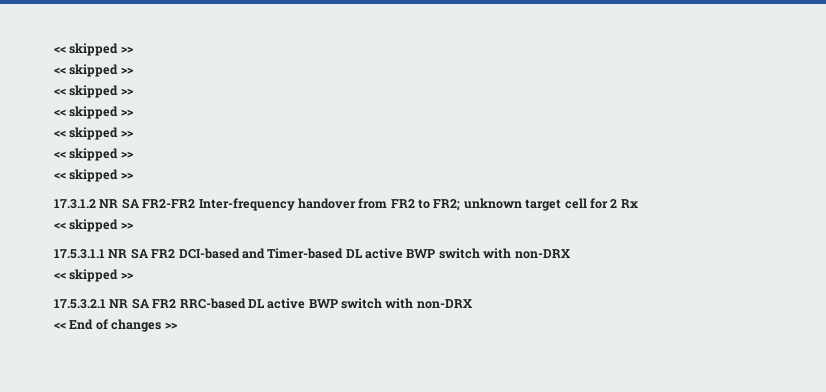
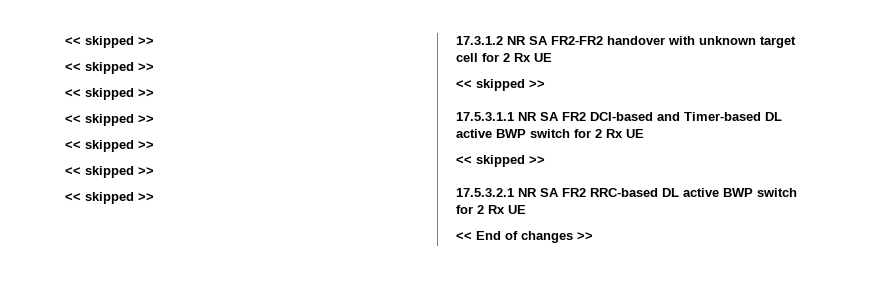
- 17.3.1.2 NR SA FR2-FR2 Inter-frequency handover from FR2 to FR2; unknown target cell for 2 Rx
+ 17.3.1.2 NR SA FR2-FR2 handover with unknown target cell for 2 Rx UE
- 17.5.3.1.1 NR SA FR2 DCI-based and Timer-based DL active BWP switch with non-DRX
+ 17.5.3.1.1 NR SA FR2 DCI-based and Timer-based DL active BWP switch for 2 Rx UE
- 17.5.3.2.1 NR SA FR2 RRC-based DL active BWP switch with non-DRX
+ 17.5.3.2.1 NR SA FR2 RRC-based DL active BWP switch for 2 Rx UE

